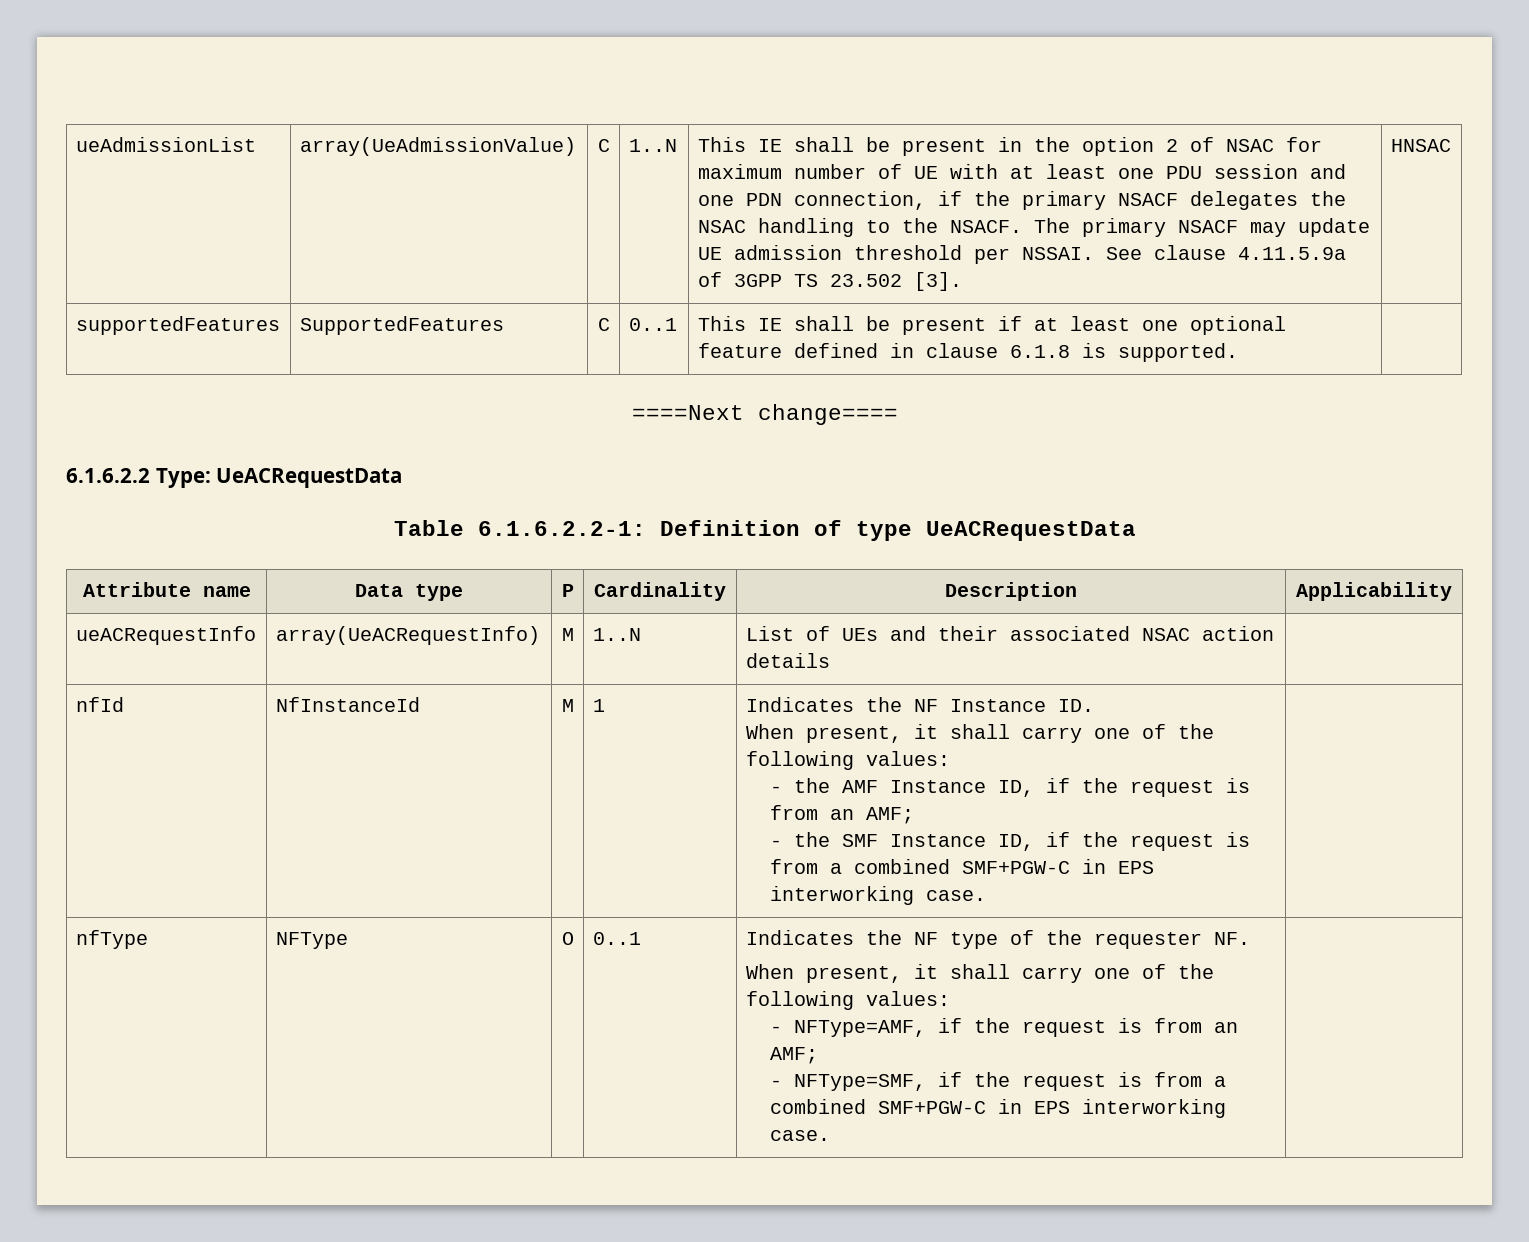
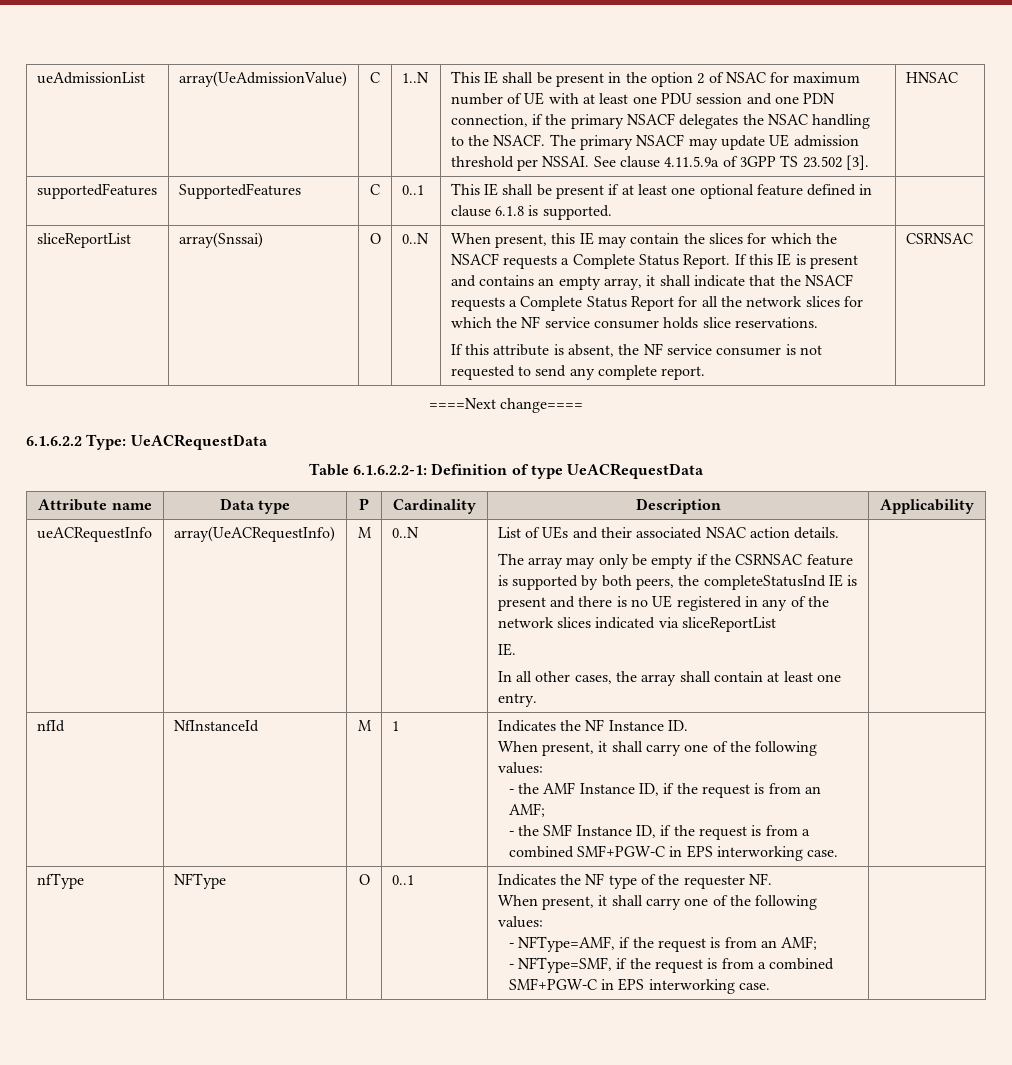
+ sliceReportList | array(Snssai) | O | 0..N | When present, this IE may contain the slices for which the NSACF requests a Complete Status Report. If this IE is present and contains an empty array, it shall indicate that the NSACF requests a Complete Status Report for all the network slices for which the NF service consumer holds slice reservations.
+ If this attribute is absent, the NF service consumer is not requested to send any complete report. | CSRNSAC
- M | 1..N
+ M | 0..N
- List of UEs and their associated NSAC action details
+ List of UEs and their associated NSAC action details.
+ The array may only be empty if the CSRNSAC feature is supported by both peers, the completeStatusInd IE is present and there is no UE registered in any of the network slices indicated via sliceReportList
+ IE.
+ In all other cases, the array shall contain at least one entry.

